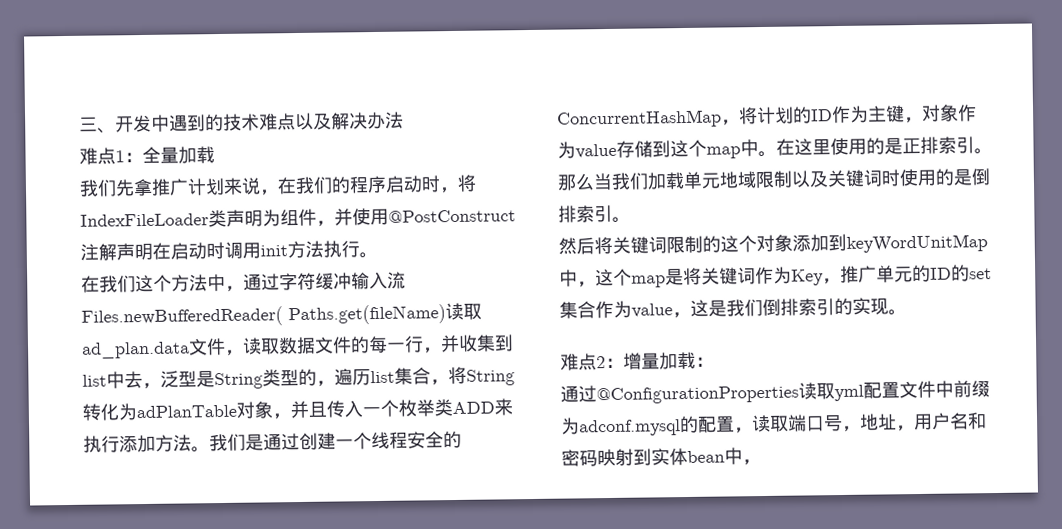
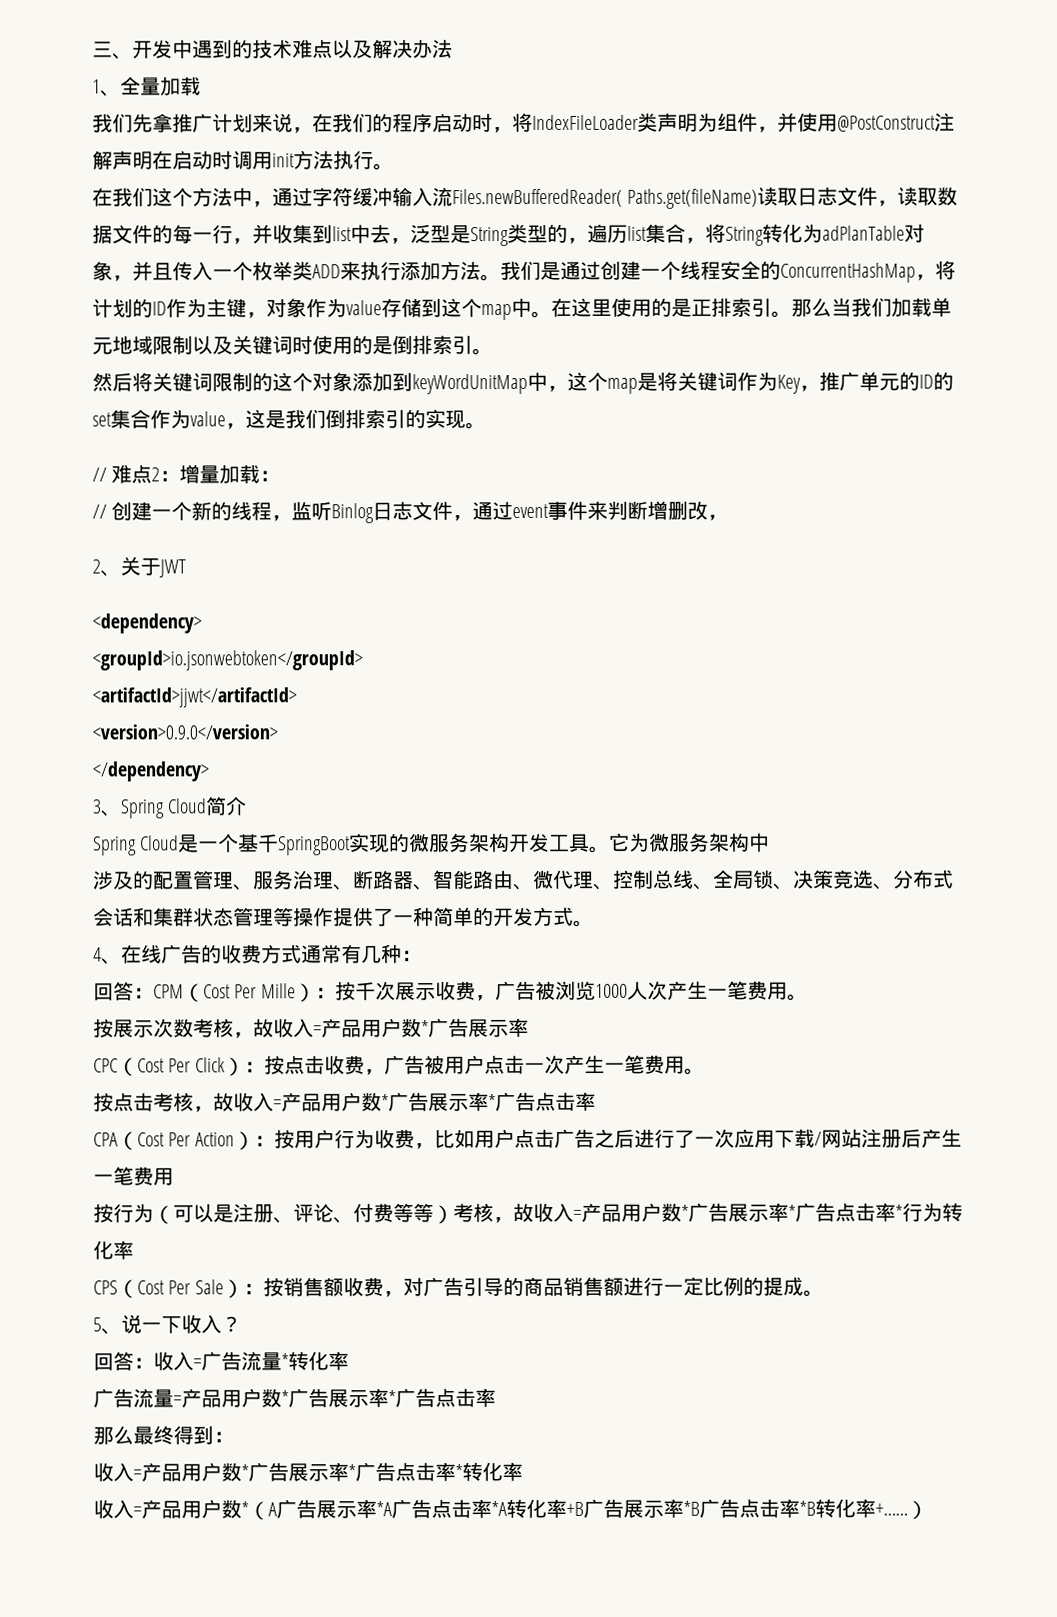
- 难点1：全量加载
+ 1、全量加载
- 在我们这个方法中，通过字符缓冲输入流Files.newBufferedReader( Paths.get(fileName)读取ad_plan.data文件，读取数据文件的每一行，并收集到list中去，泛型是String类型的，遍历list集合，将String转化为adPlanTable对象，并且传入一个枚举类ADD来执行添加方法。
+ 在我们这个方法中，通过字符缓冲输入流Files.newBufferedReader( Paths.get(fileName)读取日志文件，读取数据文件的每一行，并收集到list中去，泛型是String类型的，遍历list集合，将String转化为adPlanTable对象，并且传入一个枚举类ADD来执行添加方法。
- 难点2：增量加载：
+ // 难点2：增量加载：
- 通过@ConfigurationProperties读取yml配置文件中前缀为adconf.mysql的配置，读取端口号，地址，用户名和密码映射到实体bean中，
+ // 创建一个新的线程，监听Binlog日志文件，通过event事件来判断增删改，
+ 2、关于JWT
+ <dependency>
+ <groupId>io.jsonwebtoken</groupId>
+ <artifactId>jjwt</artifactId>
+ <version>0.9.0</version>
+ </dependency>
+ 3、Spring Cloud简介
+ Spring Cloud是一个基千SpringBoot实现的微服务架构开发工具。它为微服务架构中
+ 涉及的配置管理、服务治理、断路器、智能路由、微代理、控制总线、全局锁、决策竞选、分布式会话和集群状态管理等操作提供了一种简单的开发方式。
+ 4、在线广告的收费方式通常有几种：
+ 回答：CPM（Cost Per Mille）：按千次展示收费，广告被浏览1000人次产生一笔费用。
+ 按展示次数考核，故收入=产品用户数*广告展示率
+ CPC（Cost Per Click）：按点击收费，广告被用户点击一次产生一笔费用。
+ 按点击考核，故收入=产品用户数*广告展示率*广告点击率
+ CPA（Cost Per Action）：按用户行为收费，比如用户点击广告之后进行了一次应用下载/网站注册后产生一笔费用
+ 按行为（可以是注册、评论、付费等等）考核，故收入=产品用户数*广告展示率*广告点击率*行为转化率
+ CPS（Cost Per Sale）：按销售额收费，对广告引导的商品销售额进行一定比例的提成。
+ 5、说一下收入？
+ 回答：收入=广告流量*转化率
+ 广告流量=产品用户数*广告展示率*广告点击率
+ 那么最终得到：
+ 收入=产品用户数*广告展示率*广告点击率*转化率
+ 收入=产品用户数*（A广告展示率*A广告点击率*A转化率+B广告展示率*B广告点击率*B转化率+……）

